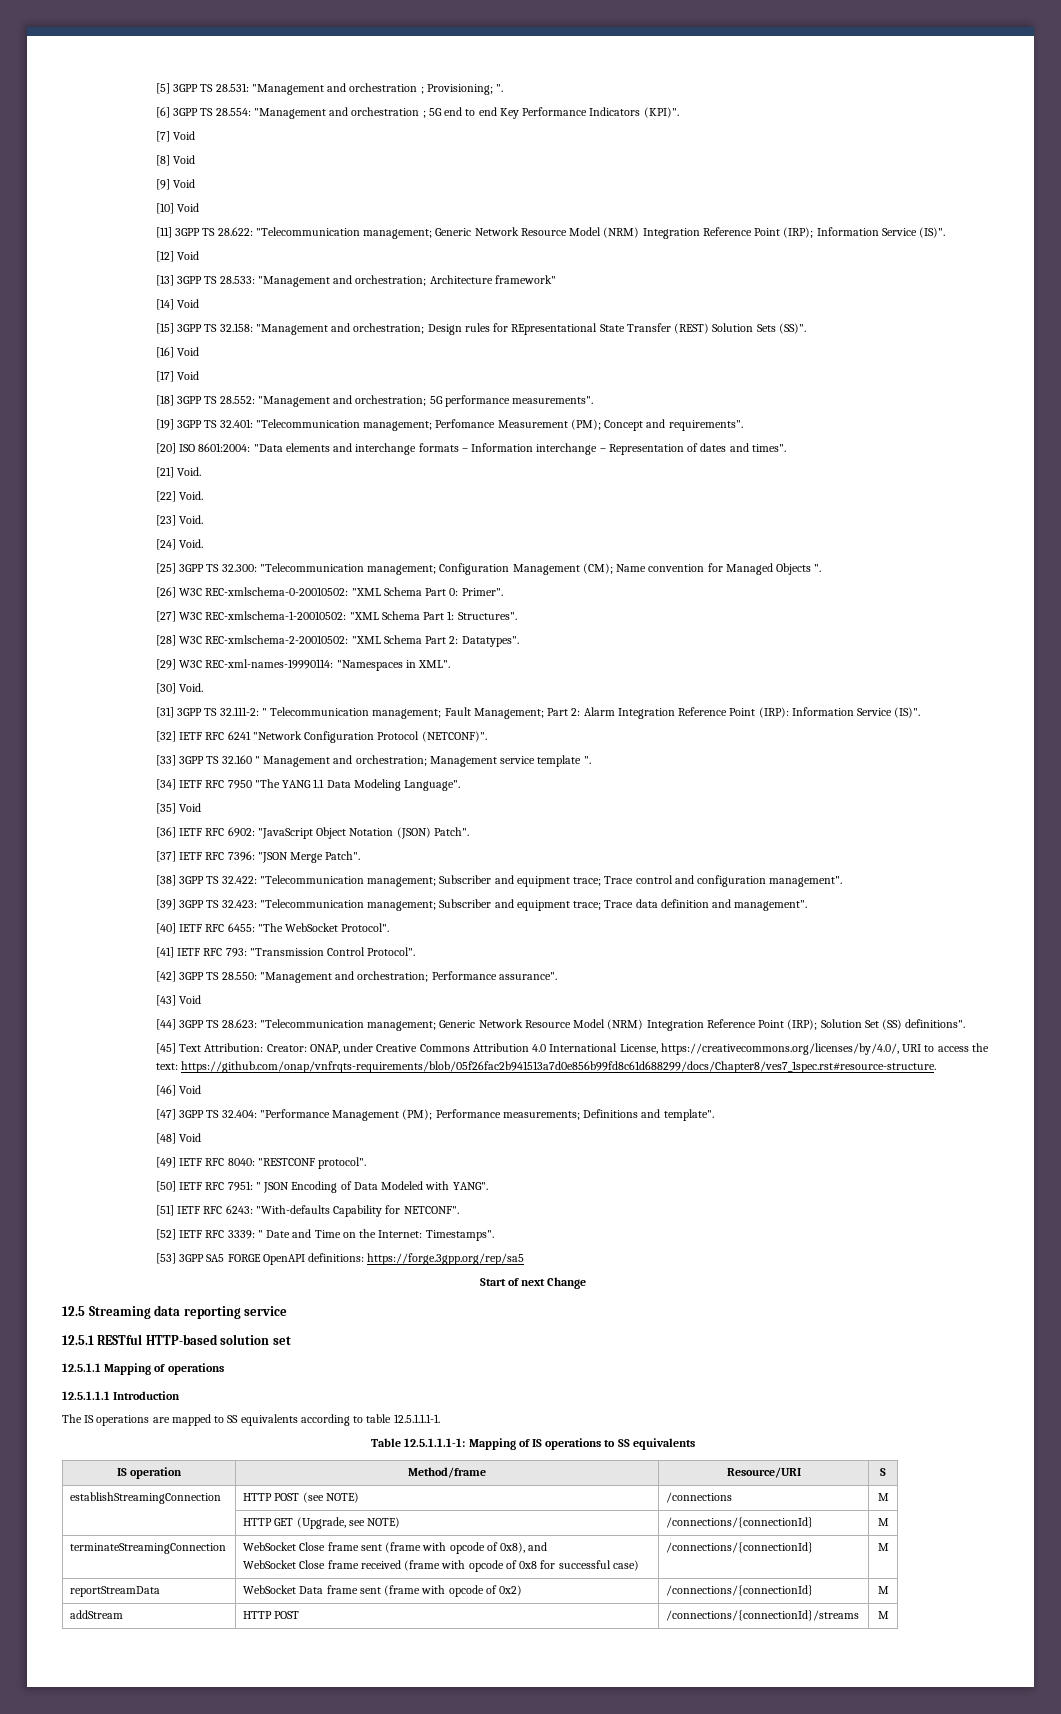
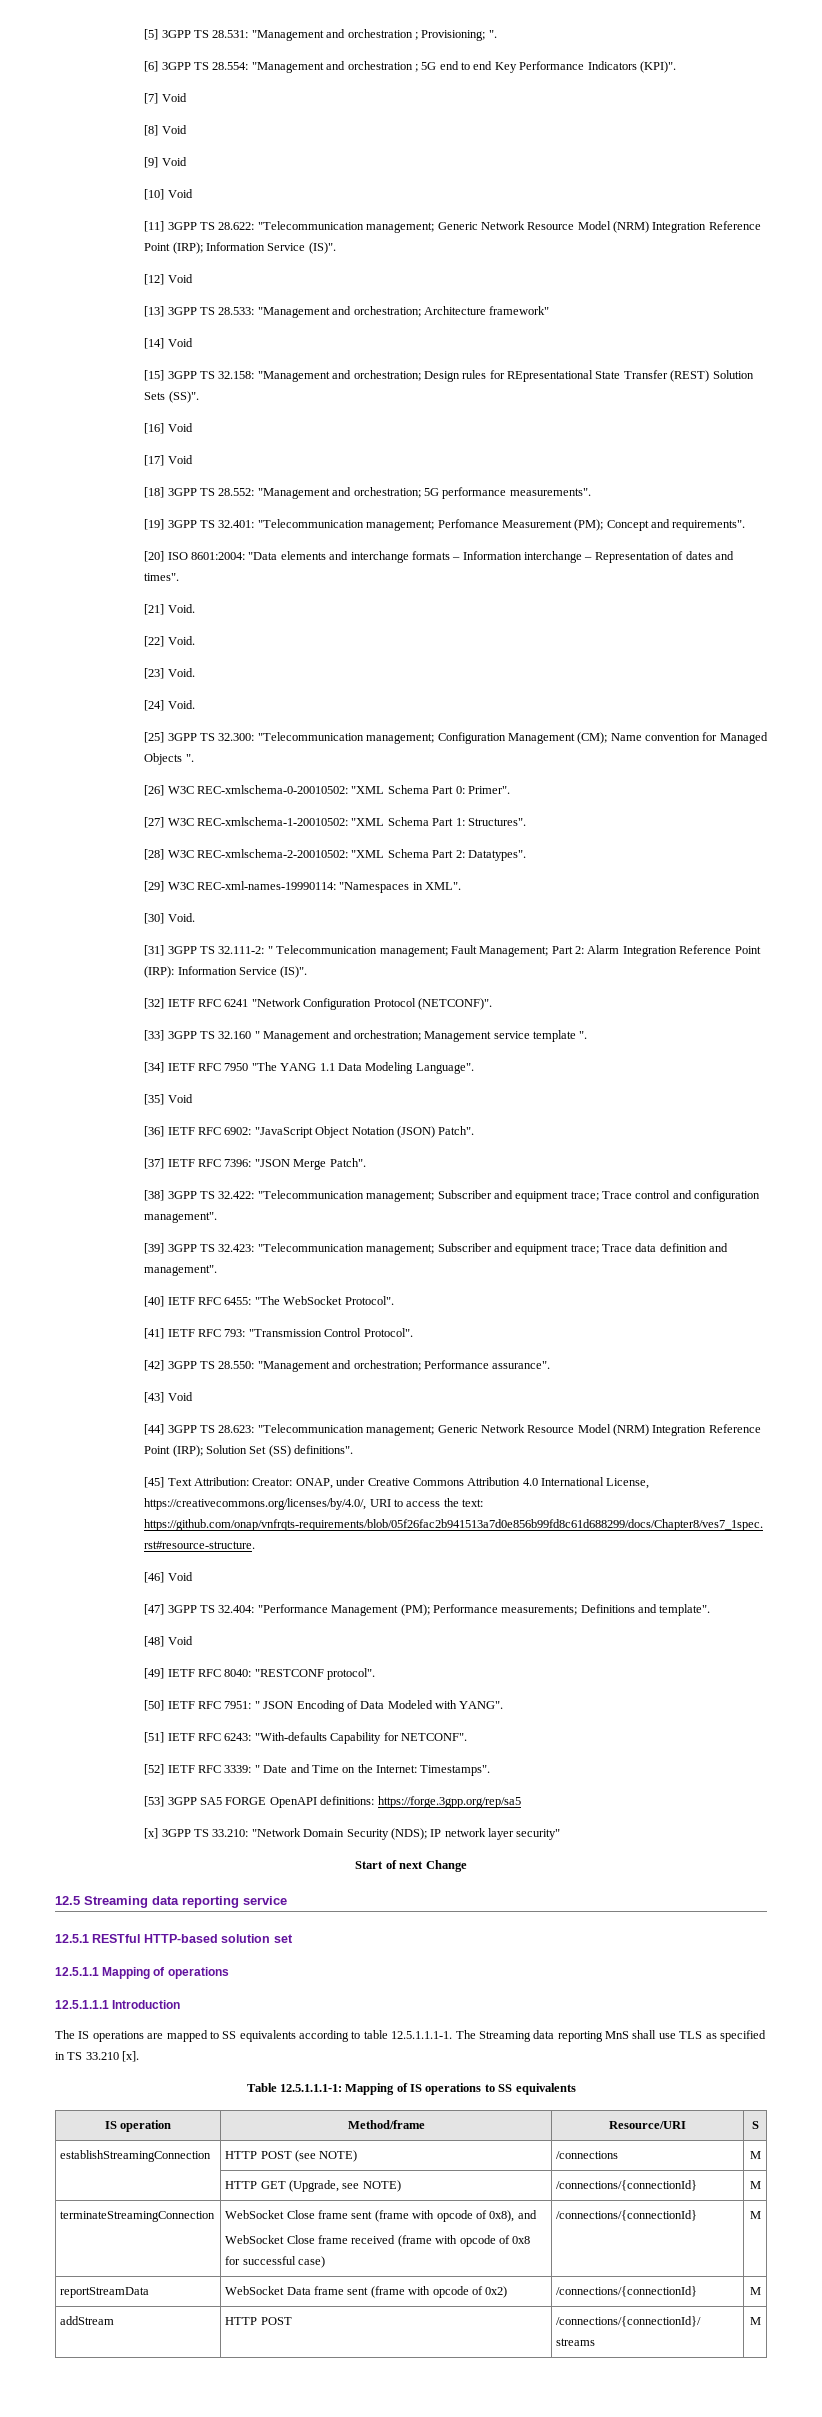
+ [x] 3GPP TS 33.210: "Network Domain Security (NDS); IP network layer security"
- The IS operations are mapped to SS equivalents according to table 12.5.1.1.1-1.
+ The IS operations are mapped to SS equivalents according to table 12.5.1.1.1-1. The Streaming data reporting MnS shall use TLS as specified in TS 33.210 [x].

